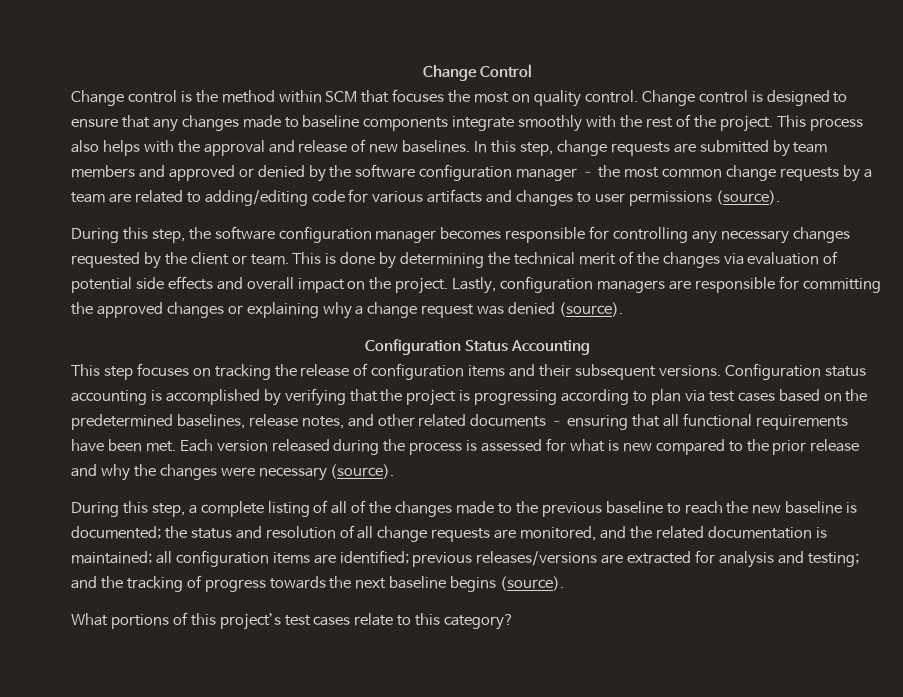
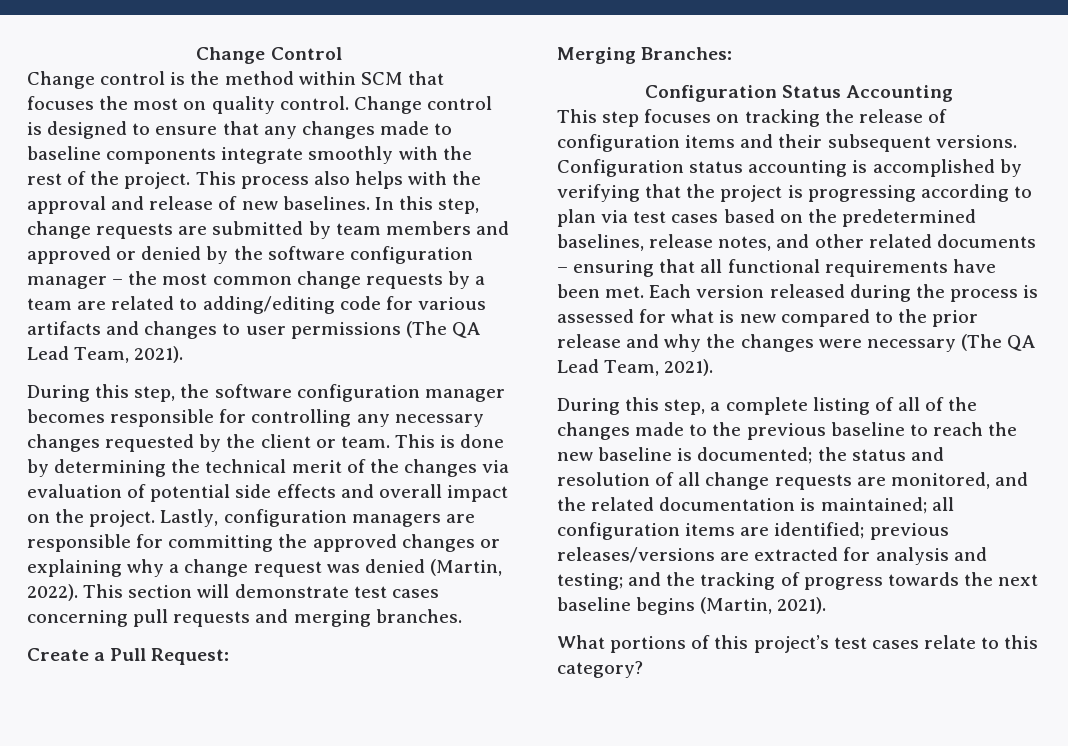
- In this step, change requests are submitted by team members and approved or denied by the software configuration manager – the most common change requests by a team are related to adding/editing code for various artifacts and changes to user permissions (source).
+ In this step, change requests are submitted by team members and approved or denied by the software configuration manager – the most common change requests by a team are related to adding/editing code for various artifacts and changes to user permissions (The QA Lead Team, 2021).
- Lastly, configuration managers are responsible for committing the approved changes or explaining why a change request was denied (source).
+ Lastly, configuration managers are responsible for committing the approved changes or explaining why a change request was denied (Martin, 2022). This section will demonstrate test cases concerning pull requests and merging branches.
+ Create a Pull Request:
+ Merging Branches:
- Each version released during the process is assessed for what is new compared to the prior release and why the changes were necessary (source).
+ Each version released during the process is assessed for what is new compared to the prior release and why the changes were necessary (The QA Lead Team, 2021).
- and the tracking of progress towards the next baseline begins (source).
+ and the tracking of progress towards the next baseline begins (Martin, 2021).

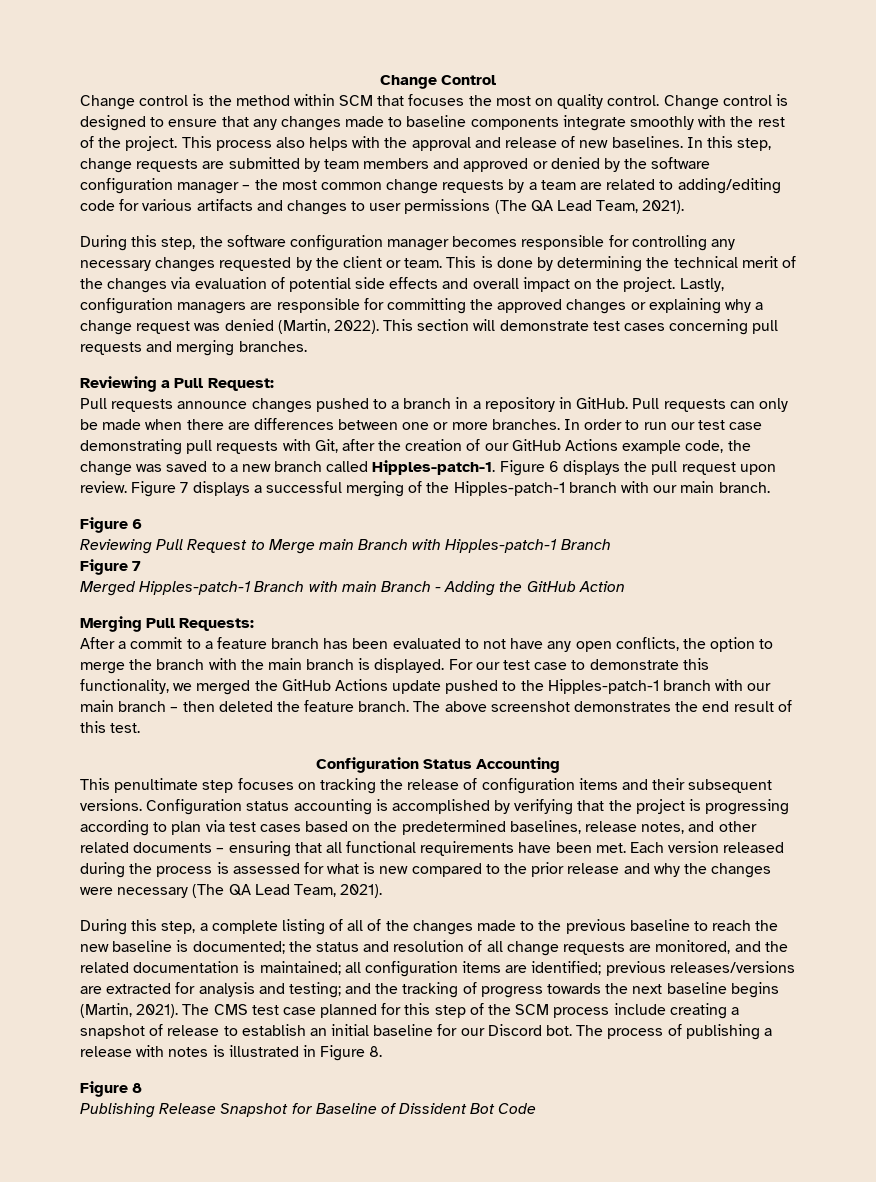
- Create a Pull Request:
+ Reviewing a Pull Request:
- Merging Branches:
+ Pull requests announce changes pushed to a branch in a repository in GitHub. Pull requests can only be made when there are differences between one or more branches. In order to run our test case demonstrating pull requests with Git, after the creation of our GitHub Actions example code, the change was saved to a new branch called Hipples-patch-1. Figure 6 displays the pull request upon review. Figure 7 displays a successful merging of the Hipples-patch-1 branch with our main branch.
+ Figure 6
+ Reviewing Pull Request to Merge main Branch with Hipples-patch-1 Branch
+ Figure 7
+ Merged Hipples-patch-1 Branch with main Branch - Adding the GitHub Action
+ Merging Pull Requests:
+ After a commit to a feature branch has been evaluated to not have any open conflicts, the option to merge the branch with the main branch is displayed. For our test case to demonstrate this functionality, we merged the GitHub Actions update pushed to the Hipples-patch-1 branch with our main branch – then deleted the feature branch. The above screenshot demonstrates the end result of this test.
- This step focuses on tracking the release of configuration items and their subsequent versions.
+ This penultimate step focuses on tracking the release of configuration items and their subsequent versions.
- and the tracking of progress towards the next baseline begins (Martin, 2021).
- What portions of this project’s test cases relate to this category?
+ and the tracking of progress towards the next baseline begins (Martin, 2021). The CMS test case planned for this step of the SCM process include creating a snapshot of release to establish an initial baseline for our Discord bot. The process of publishing a release with notes is illustrated in Figure 8.
+ Figure 8
+ Publishing Release Snapshot for Baseline of Dissident Bot Code

